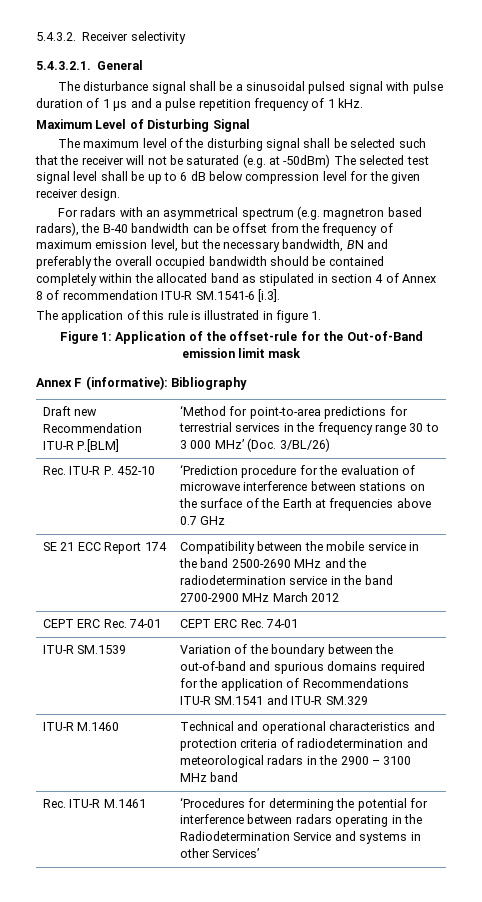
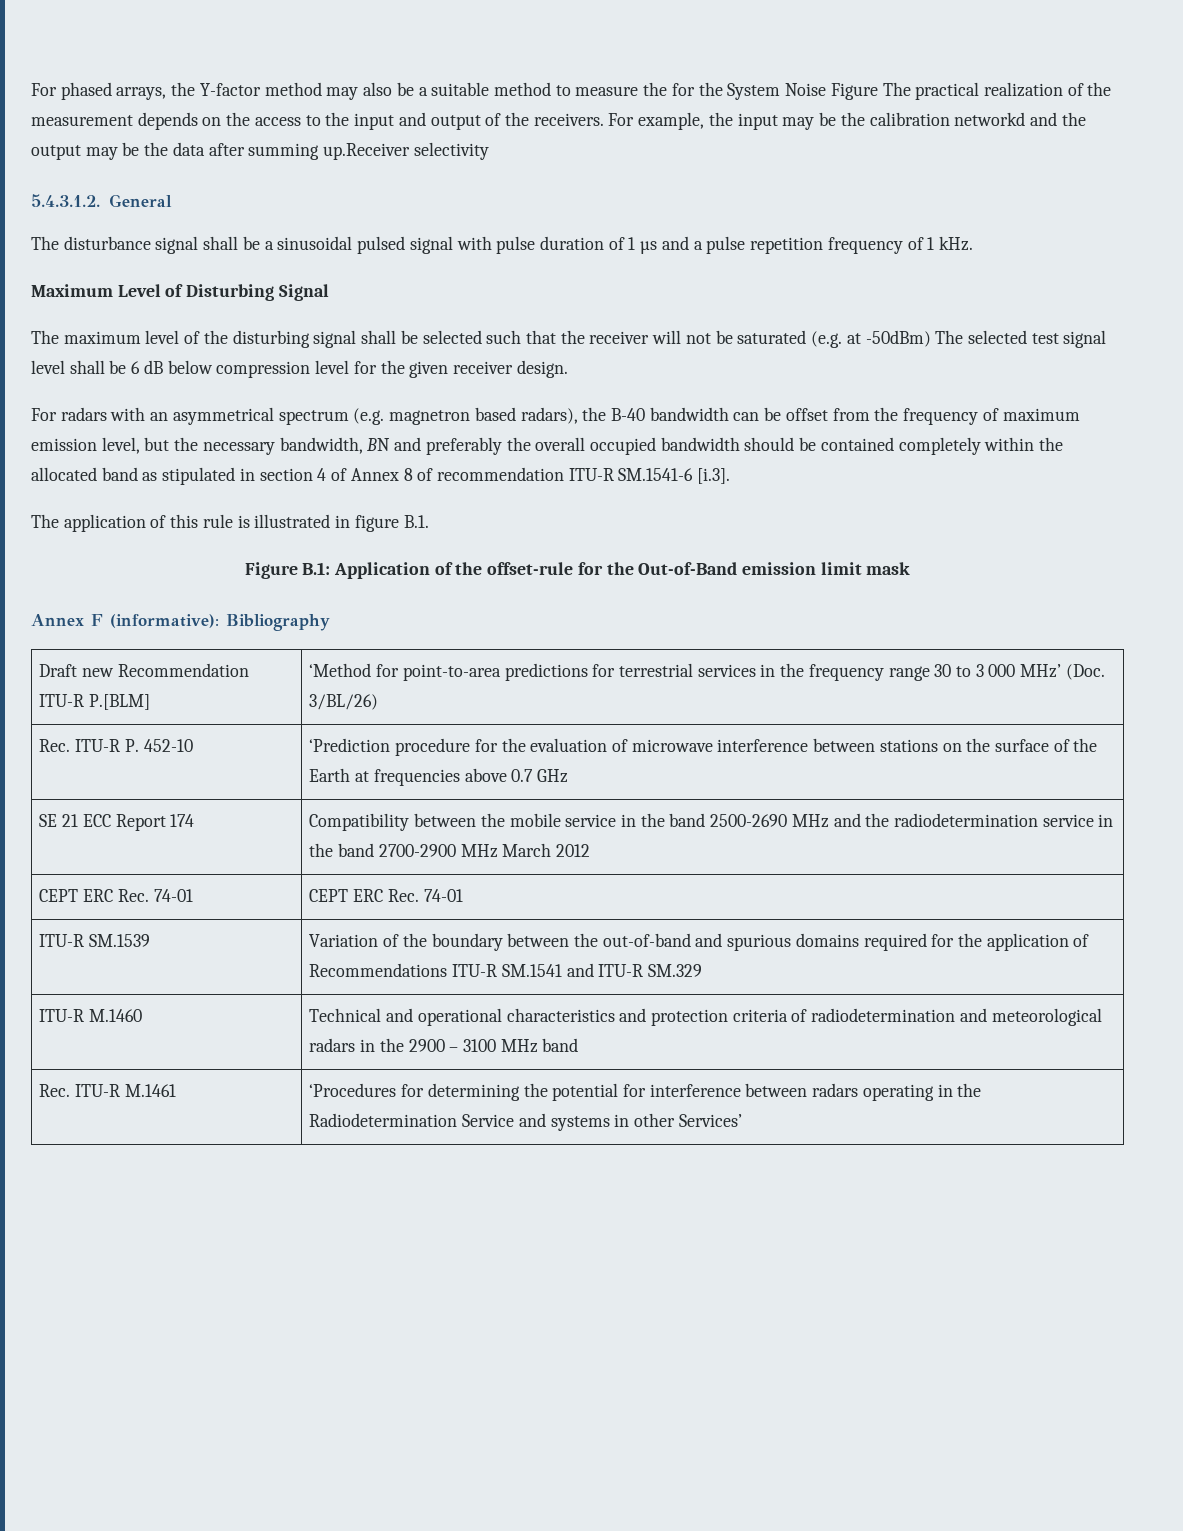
- 5.4.3.2. Receiver selectivity
+ For phased arrays, the Y-factor method may also be a suitable method to measure the for the System Noise Figure The practical realization of the measurement depends on the access to the input and output of the receivers. For example, the input may be the calibration networkd and the output may be the data after summing up.Receiver selectivity
- 5.4.3.2.1. General
+ 5.4.3.1.2. General
- The maximum level of the disturbing signal shall be selected such that the receiver will not be saturated (e.g. at -50dBm) The selected test signal level shall be up to 6 dB below compression level for the given receiver design.
+ The maximum level of the disturbing signal shall be selected such that the receiver will not be saturated (e.g. at -50dBm) The selected test signal level shall be 6 dB below compression level for the given receiver design.
- The application of this rule is illustrated in figure 1.
- Figure 1: Application of the offset-rule for the Out-of-Band emission limit mask
+ The application of this rule is illustrated in figure B.1.
+ Figure B.1: Application of the offset-rule for the Out-of-Band emission limit mask

